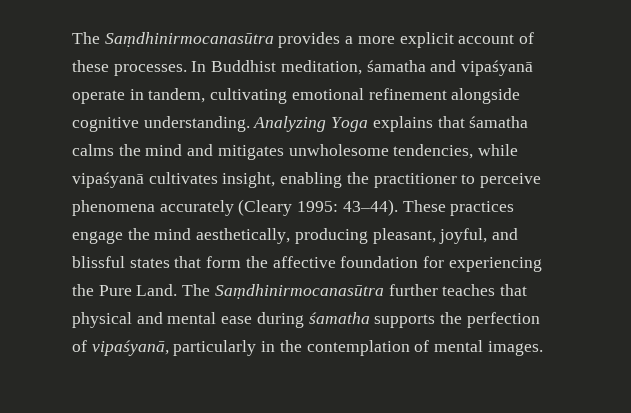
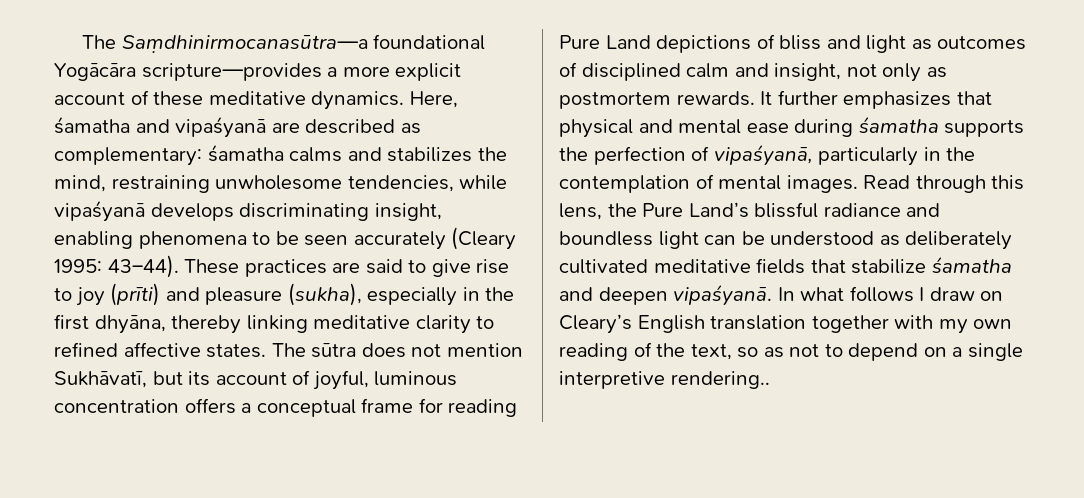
- The Saṃdhinirmocanasūtra provides a more explicit account of these processes. In Buddhist meditation, śamatha and vipaśyanā operate in tandem, cultivating emotional refinement alongside cognitive understanding. Analyzing Yoga explains that śamatha calms the mind and mitigates unwholesome tendencies, while vipaśyanā cultivates insight, enabling the practitioner to perceive phenomena accurately (Cleary 1995: 43–44).
+ The Saṃdhinirmocanasūtra—a foundational Yogācāra scripture—provides a more explicit account of these meditative dynamics. Here, śamatha and vipaśyanā are described as complementary: śamatha calms and stabilizes the mind, restraining unwholesome tendencies, while vipaśyanā develops discriminating insight, enabling phenomena to be seen accurately (Cleary 1995: 43–44).
- These practices engage the mind aesthetically, producing pleasant, joyful, and blissful states that form the affective foundation for experiencing the Pure Land. The Saṃdhinirmocanasūtra further teaches that physical and mental ease during śamatha supports the perfection of vipaśyanā, particularly in the contemplation of mental images.
+ These practices are said to give rise to joy (prīti) and pleasure (sukha), especially in the first dhyāna, thereby linking meditative clarity to refined affective states. The sūtra does not mention Sukhāvatī, but its account of joyful, luminous concentration offers a conceptual frame for reading Pure Land depictions of bliss and light as outcomes of disciplined calm and insight, not only as postmortem rewards. It further emphasizes that physical and mental ease during śamatha supports the perfection of vipaśyanā, particularly in the contemplation of mental images.
+ Read through this lens, the Pure Land’s blissful radiance and boundless light can be understood as deliberately cultivated meditative fields that stabilize śamatha and deepen vipaśyanā. In what follows I draw on Cleary’s English translation together with my own reading of the text, so as not to depend on a single interpretive rendering..

